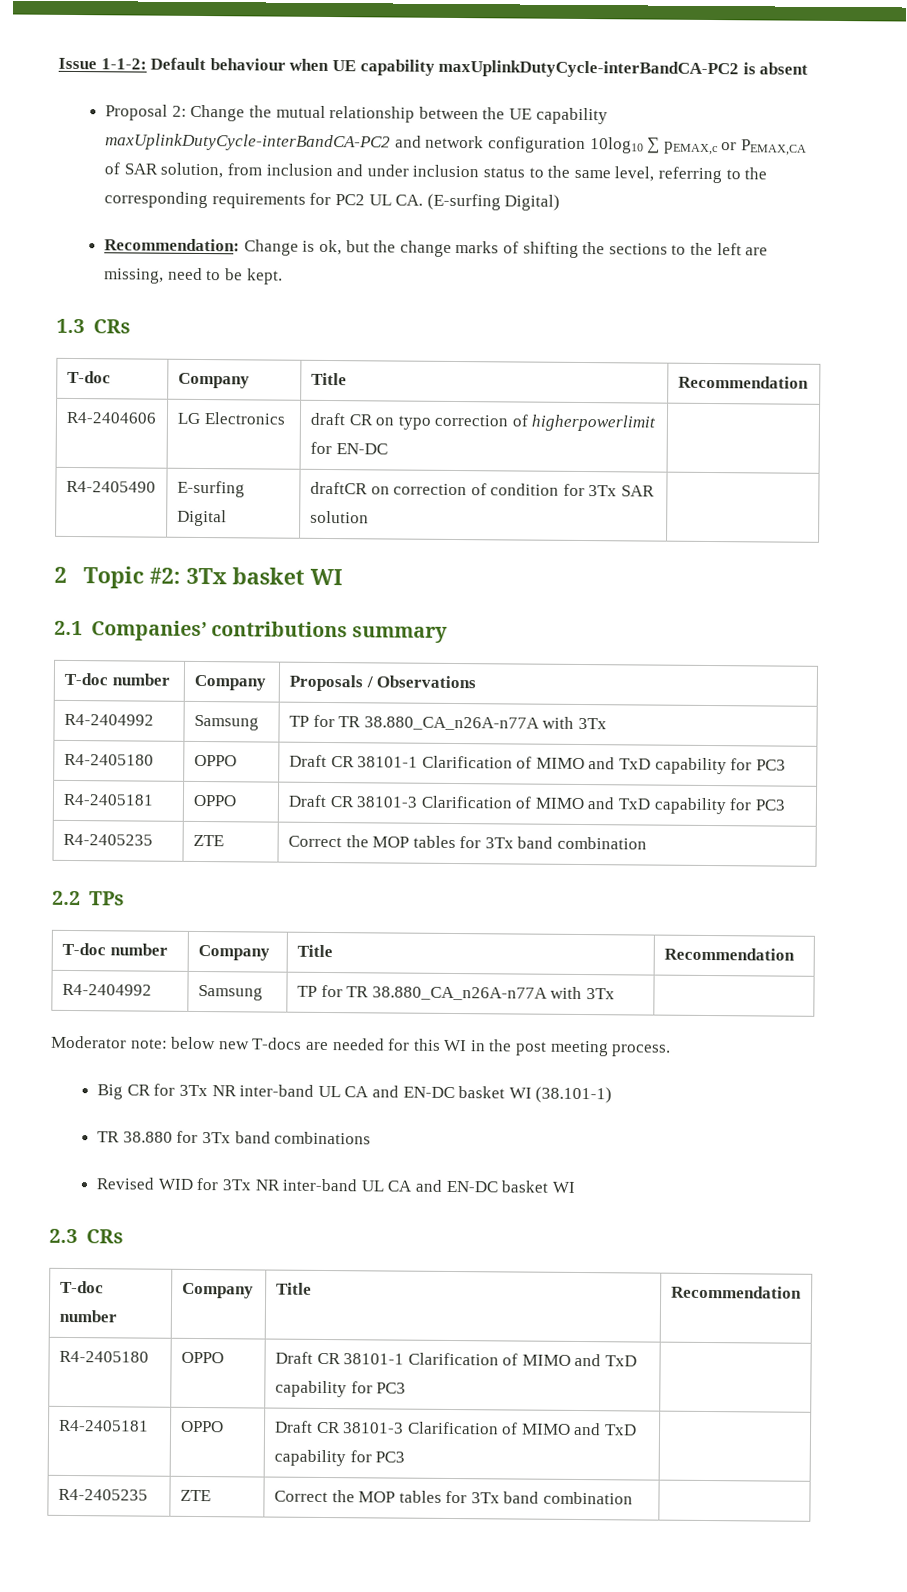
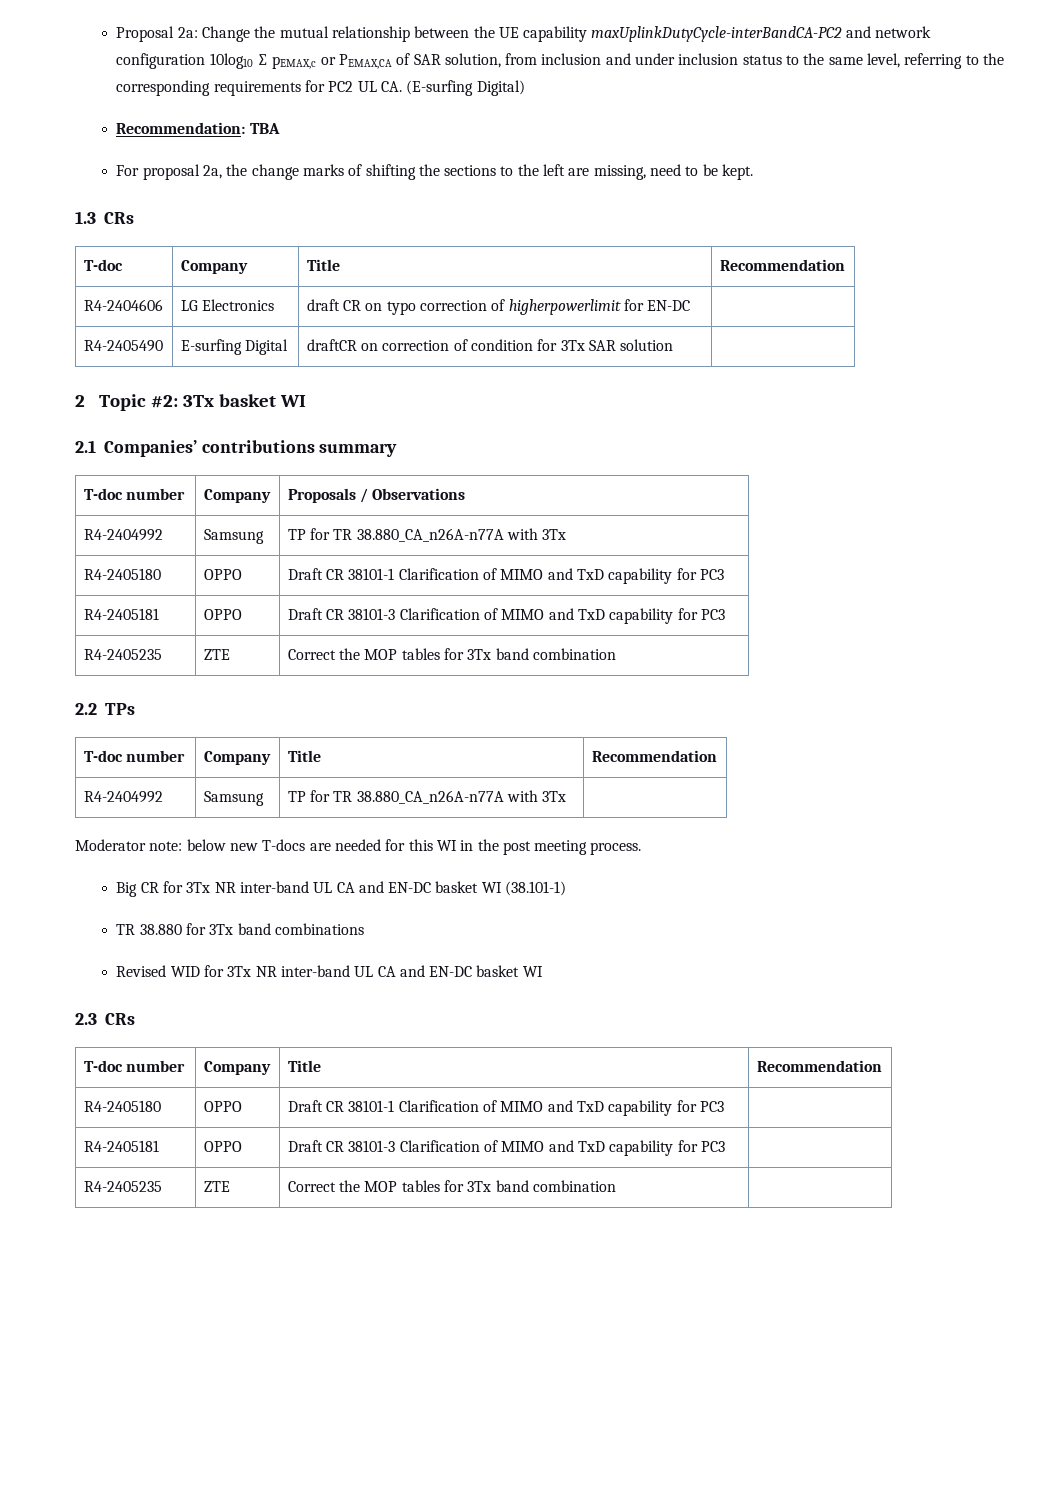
- Issue 1-1-2: Default behaviour when UE capability maxUplinkDutyCycle-interBandCA-PC2 is absent
- Proposal 2: Change the mutual relationship between the UE capability maxUplinkDutyCycle-interBandCA-PC2 and network configuration 10log10 ∑ pEMAX,c or PEMAX,CA of SAR solution, from inclusion and under inclusion status to the same level, referring to the corresponding requirements for PC2 UL CA. (E-surfing Digital)
+ Proposal 2a: Change the mutual relationship between the UE capability maxUplinkDutyCycle-interBandCA-PC2 and network configuration 10log10 ∑ pEMAX,c or PEMAX,CA of SAR solution, from inclusion and under inclusion status to the same level, referring to the corresponding requirements for PC2 UL CA. (E-surfing Digital)
- Recommendation: Change is ok, but the change marks of shifting the sections to the left are missing, need to be kept.
+ Recommendation: TBA
+ For proposal 2a, the change marks of shifting the sections to the left are missing, need to be kept.

